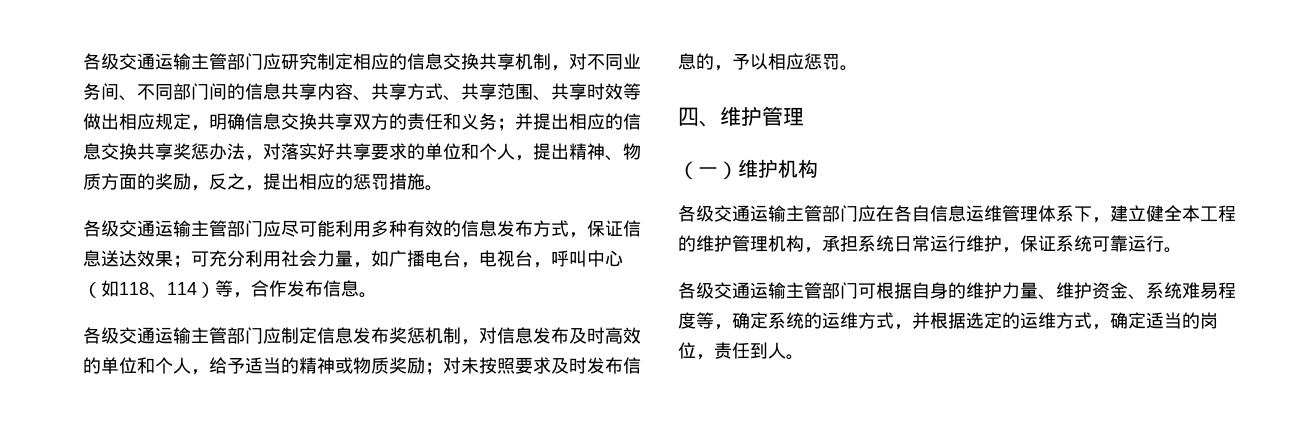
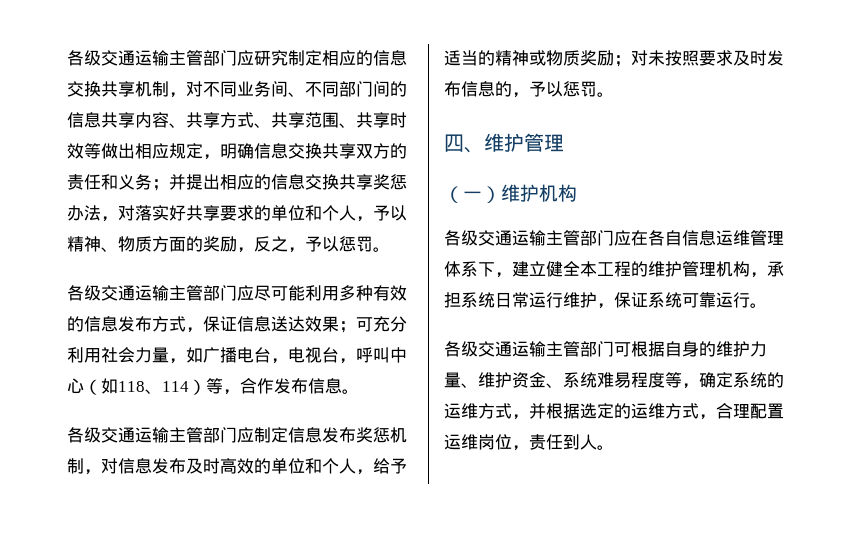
- 并提出相应的信息交换共享奖惩办法，对落实好共享要求的单位和个人，提出精神、物质方面的奖励，反之，提出相应的惩罚措施。
+ 并提出相应的信息交换共享奖惩办法，对落实好共享要求的单位和个人，予以精神、物质方面的奖励，反之，予以惩罚。
- 各级交通运输主管部门应制定信息发布奖惩机制，对信息发布及时高效的单位和个人，给予适当的精神或物质奖励；对未按照要求及时发布信息的，予以相应惩罚。
+ 各级交通运输主管部门应制定信息发布奖惩机制，对信息发布及时高效的单位和个人，给予适当的精神或物质奖励；对未按照要求及时发布信息的，予以惩罚。
- 各级交通运输主管部门可根据自身的维护力量、维护资金、系统难易程度等，确定系统的运维方式，并根据选定的运维方式，确定适当的岗位，责任到人。
+ 各级交通运输主管部门可根据自身的维护力量、维护资金、系统难易程度等，确定系统的运维方式，并根据选定的运维方式，合理配置运维岗位，责任到人。

